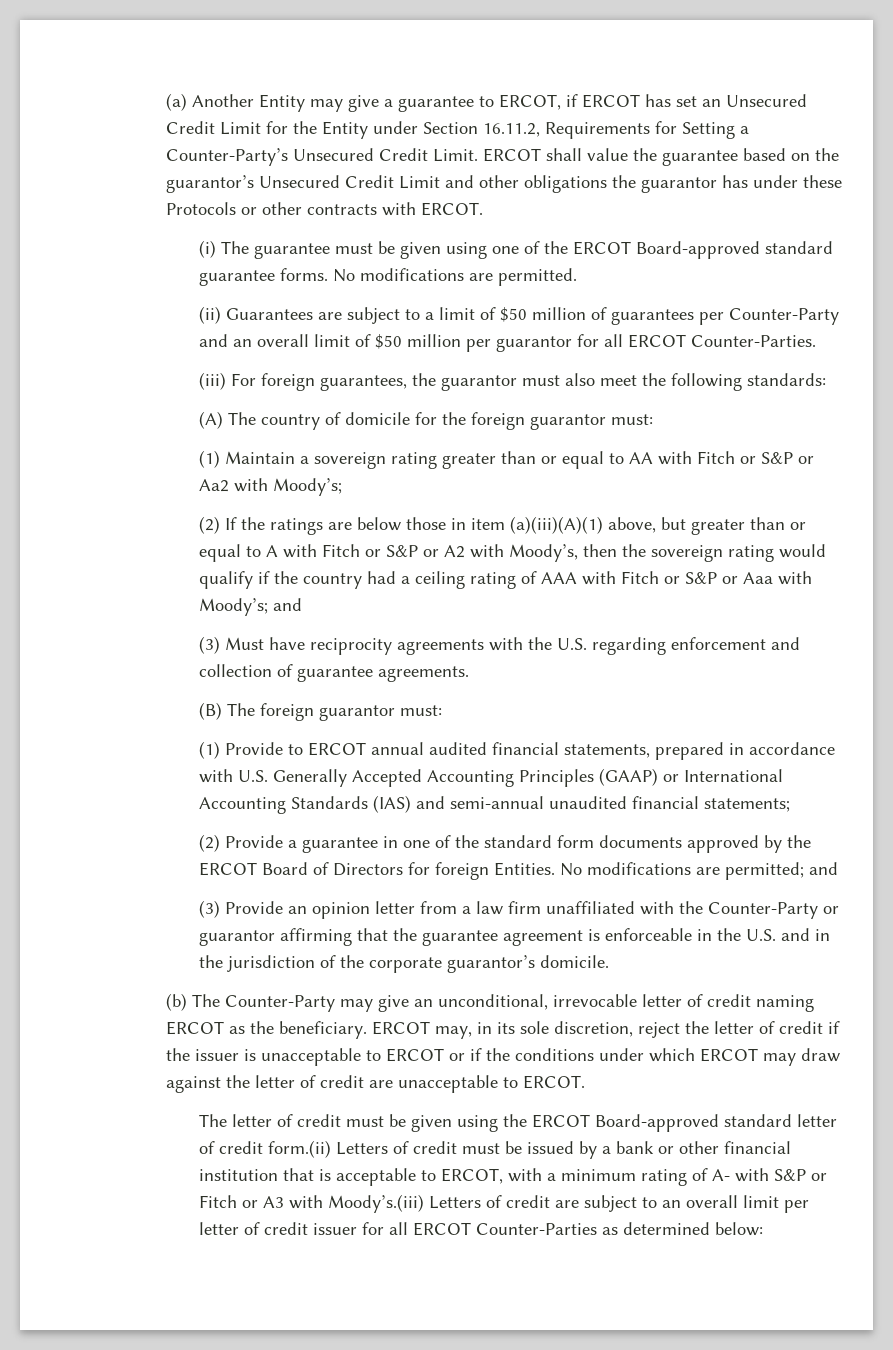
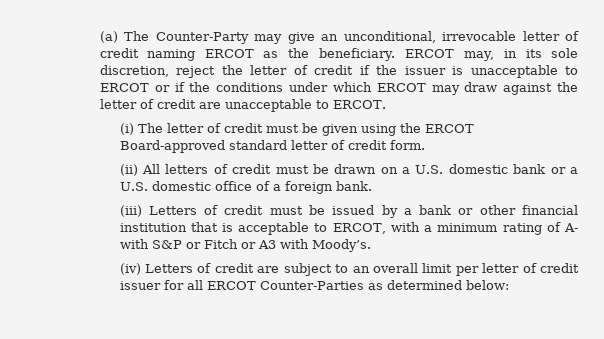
- (a) Another Entity may give a guarantee to ERCOT, if ERCOT has set an Unsecured Credit Limit for the Entity under Section 16.11.2, Requirements for Setting a Counter-Party’s Unsecured Credit Limit. ERCOT shall value the guarantee based on the guarantor’s Unsecured Credit Limit and other obligations the guarantor has under these Protocols or other contracts with ERCOT.
- (i) The guarantee must be given using one of the ERCOT Board-approved standard guarantee forms. No modifications are permitted.
- (ii) Guarantees are subject to a limit of $50 million of guarantees per Counter-Party and an overall limit of $50 million per guarantor for all ERCOT Counter-Parties.
- (iii) For foreign guarantees, the guarantor must also meet the following standards:
- (A) The country of domicile for the foreign guarantor must:
- (1) Maintain a sovereign rating greater than or equal to AA with Fitch or S&P or Aa2 with Moody’s;
- (2) If the ratings are below those in item (a)(iii)(A)(1) above, but greater than or equal to A with Fitch or S&P or A2 with Moody’s, then the sovereign rating would qualify if the country had a ceiling rating of AAA with Fitch or S&P or Aaa with Moody’s; and
- (3) Must have reciprocity agreements with the U.S. regarding enforcement and collection of guarantee agreements.
- (B) The foreign guarantor must:
- (1) Provide to ERCOT annual audited financial statements, prepared in accordance with U.S. Generally Accepted Accounting Principles (GAAP) or International Accounting Standards (IAS) and semi-annual unaudited financial statements;
- (2) Provide a guarantee in one of the standard form documents approved by the ERCOT Board of Directors for foreign Entities. No modifications are permitted; and
- (3) Provide an opinion letter from a law firm unaffiliated with the Counter-Party or guarantor affirming that the guarantee agreement is enforceable in the U.S. and in the jurisdiction of the corporate guarantor’s domicile.
- (b) The Counter-Party may give an unconditional, irrevocable letter of credit naming ERCOT as the beneficiary.
+ (a) The Counter-Party may give an unconditional, irrevocable letter of credit naming ERCOT as the beneficiary.
- The letter of credit must be given using the ERCOT Board-approved standard letter of credit form.(ii) Letters of credit must be issued by a bank or other financial institution that is acceptable to ERCOT, with a minimum rating of A- with S&P or Fitch or A3 with Moody’s.(iii) Letters of credit are subject to an overall limit per letter of credit issuer for all ERCOT Counter-Parties as determined below:
+ (i) The letter of credit must be given using the ERCOT Board-approved standard letter of credit form.
+ (ii) All letters of credit must be drawn on a U.S. domestic bank or a U.S. domestic office of a foreign bank.
+ (iii) Letters of credit must be issued by a bank or other financial institution that is acceptable to ERCOT, with a minimum rating of A- with S&P or Fitch or A3 with Moody’s.
+ (iv) Letters of credit are subject to an overall limit per letter of credit issuer for all ERCOT Counter-Parties as determined below:

